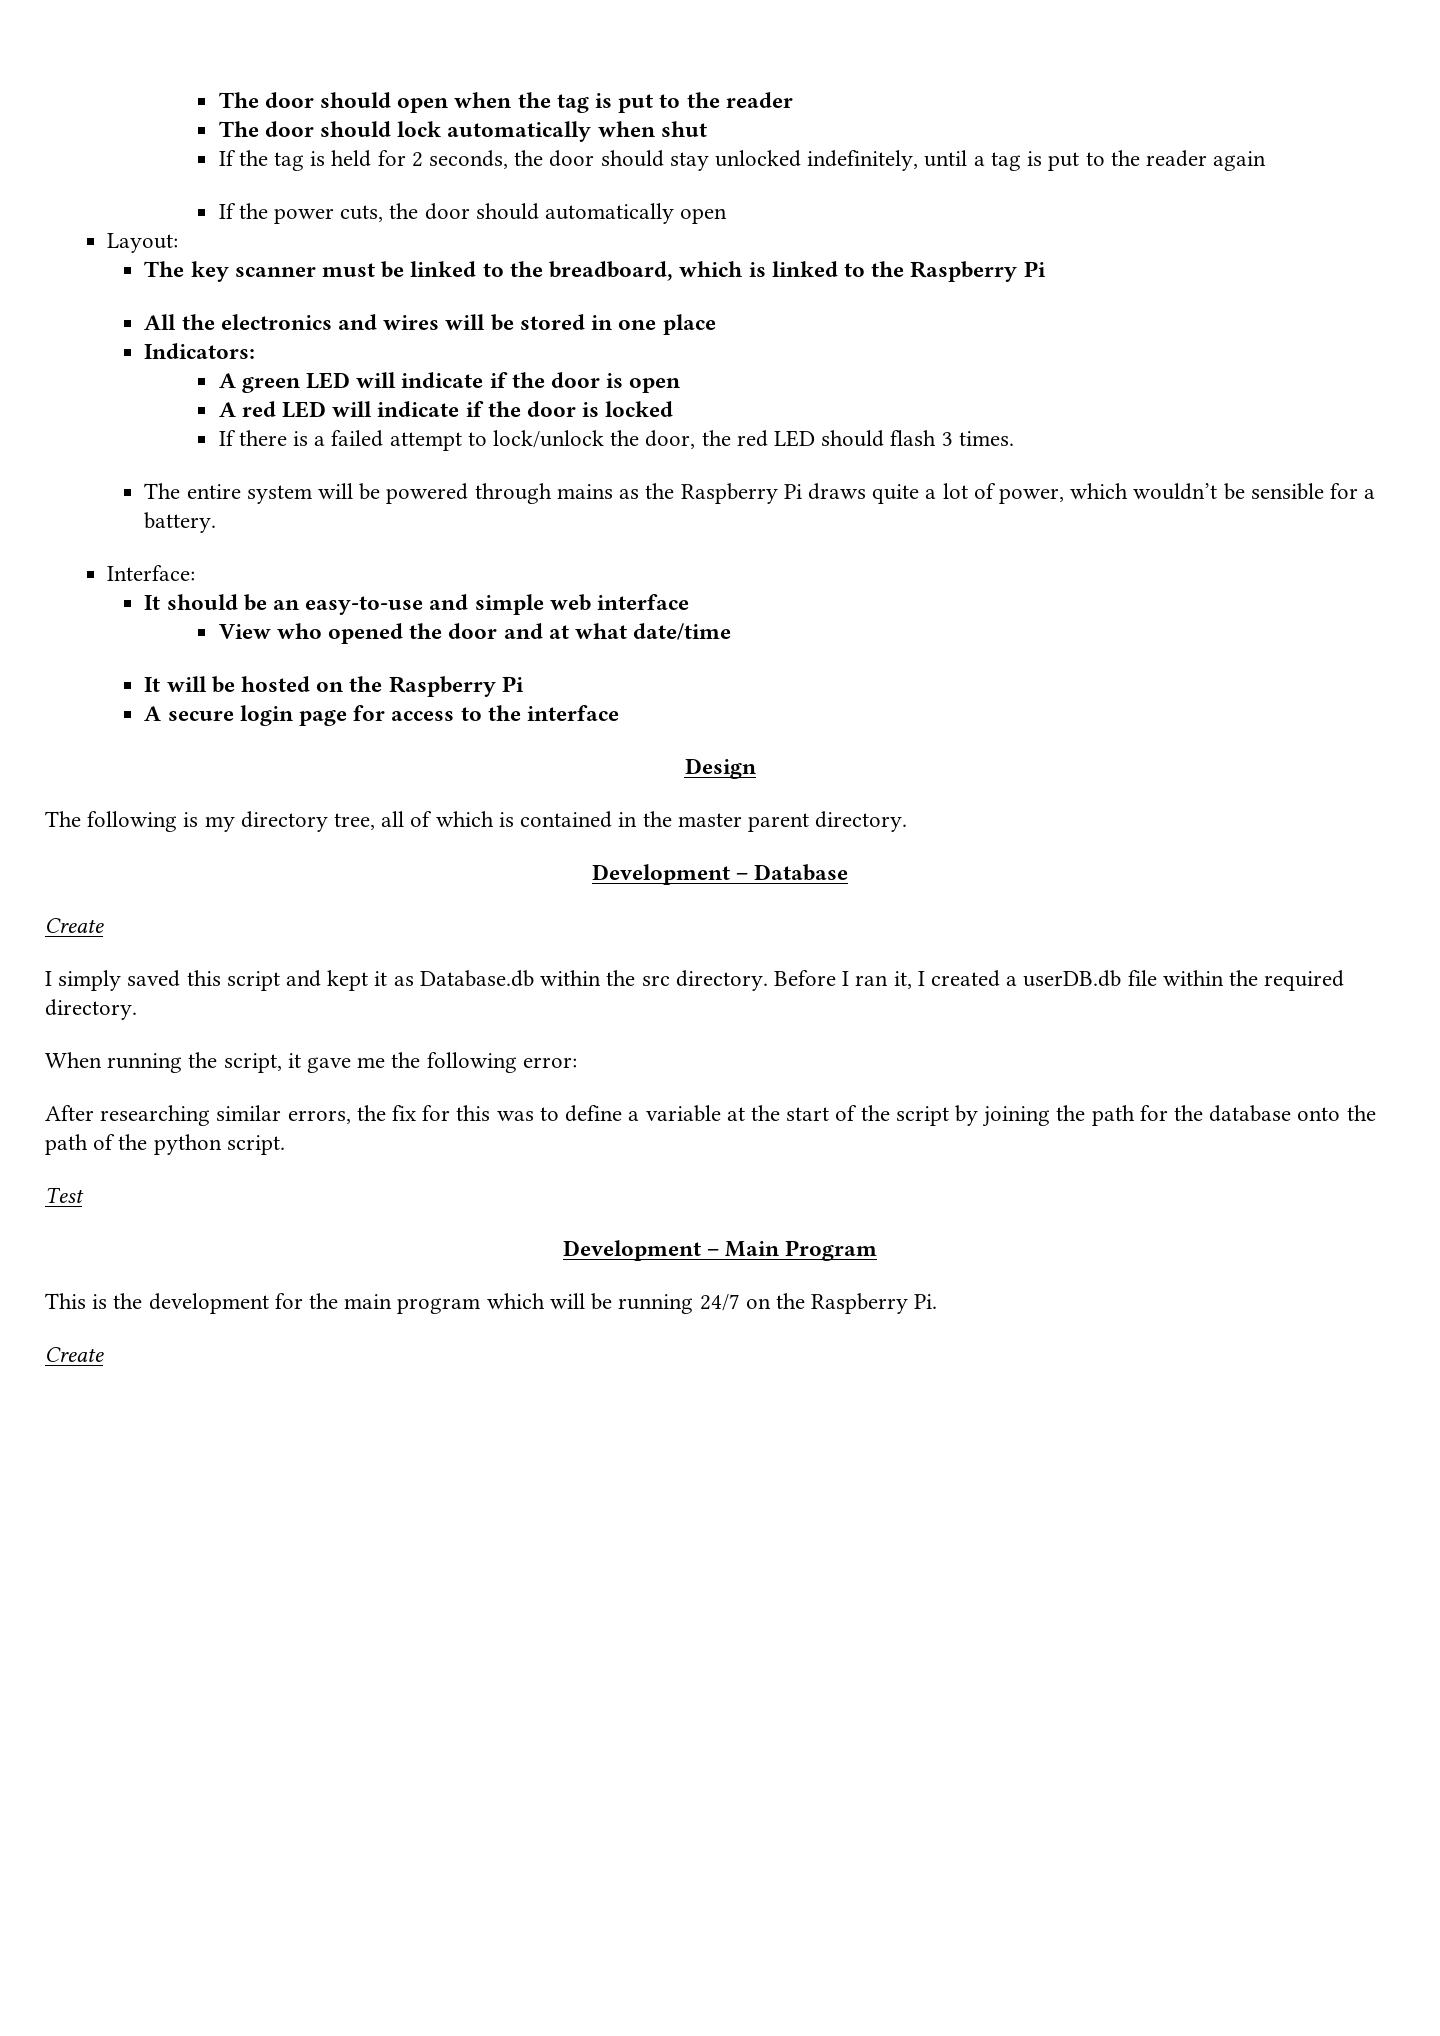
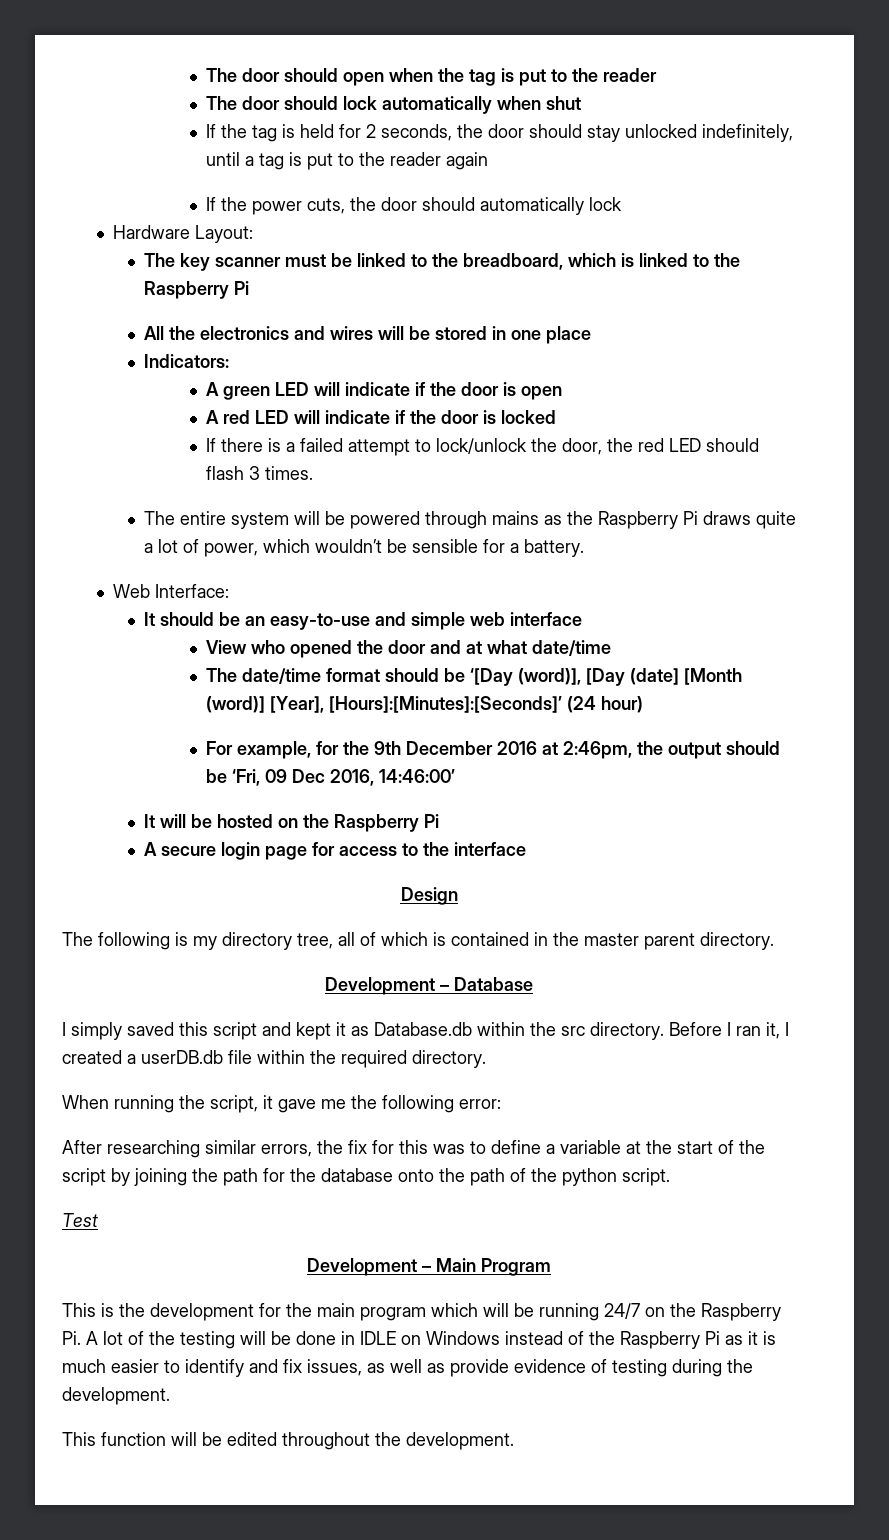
- If the power cuts, the door should automatically open
- Layout:
+ If the power cuts, the door should automatically lock
+ Hardware Layout:
- Interface:
+ Web Interface:
+ The date/time format should be ‘[Day (word)], [Day (date] [Month (word)] [Year], [Hours]:[Minutes]:[Seconds]’ (24 hour)
+ For example, for the 9th December 2016 at 2:46pm, the output should be ‘Fri, 09 Dec 2016, 14:46:00’
  Development – Database
- Create
- This is the development for the main program which will be running 24/7 on the Raspberry Pi.
- Create
+ This is the development for the main program which will be running 24/7 on the Raspberry Pi. A lot of the testing will be done in IDLE on Windows instead of the Raspberry Pi as it is much easier to identify and fix issues, as well as provide evidence of testing during the development.
+ This function will be edited throughout the development.

